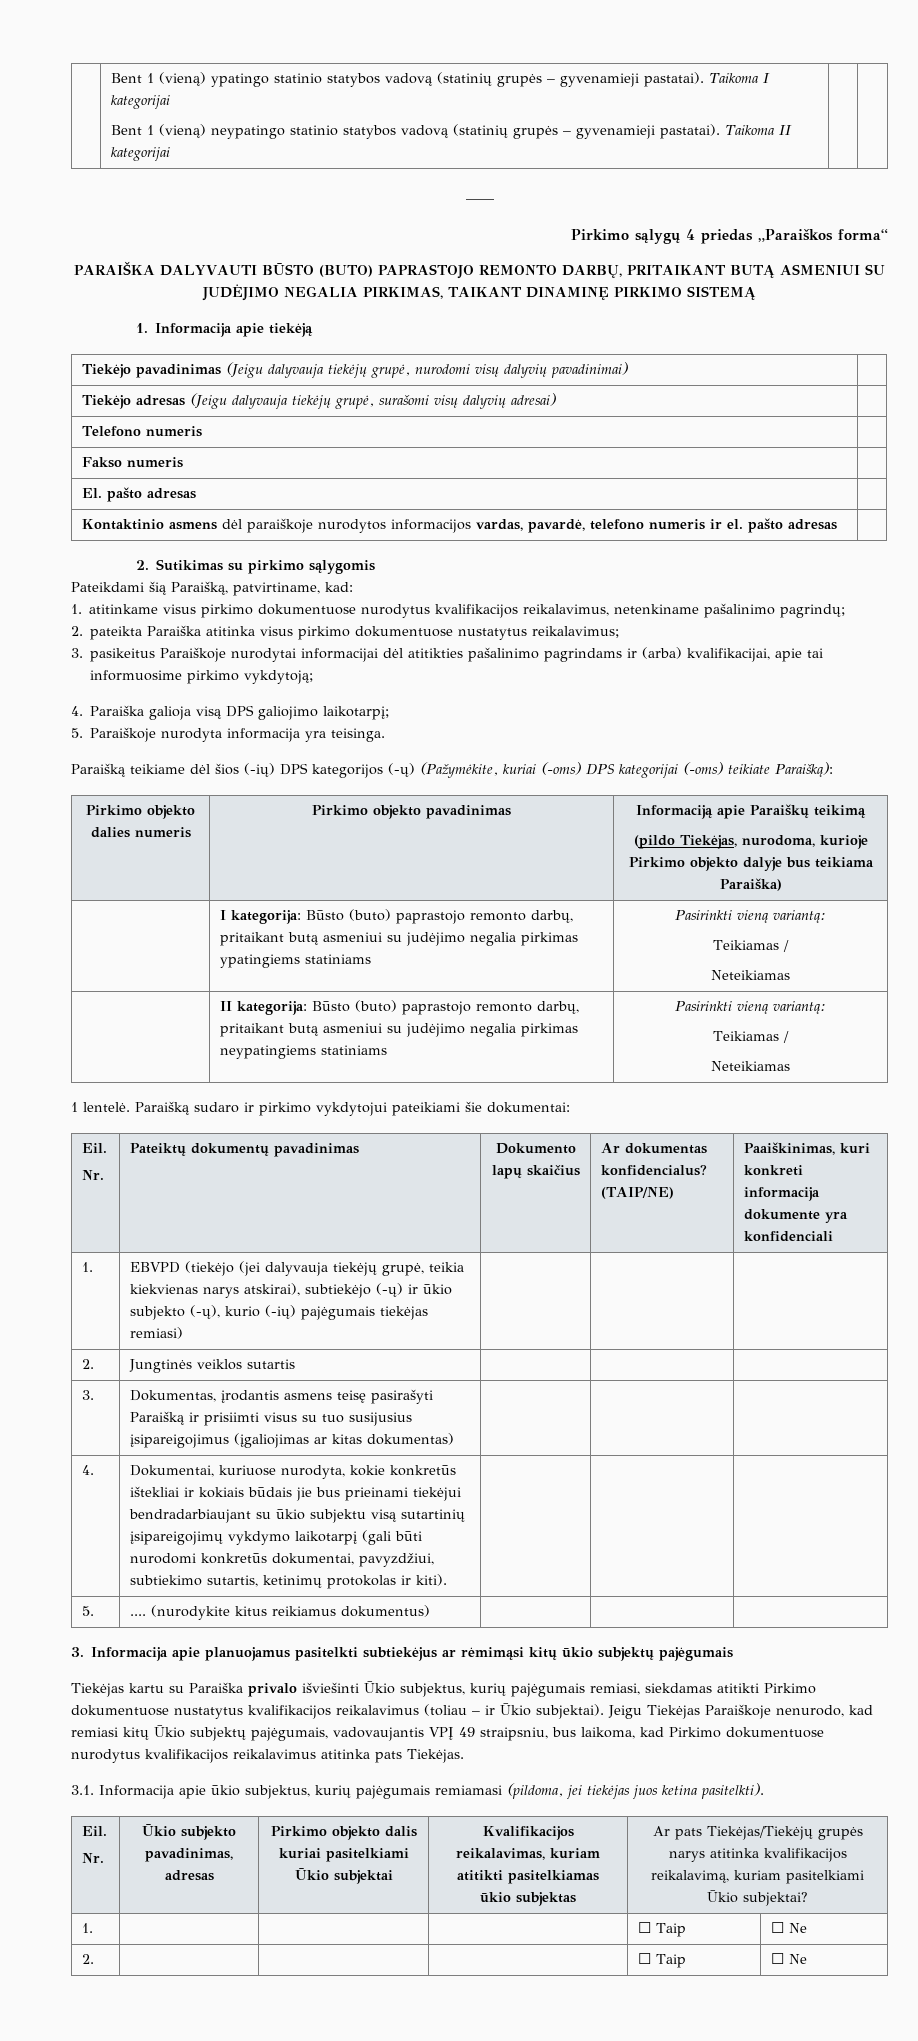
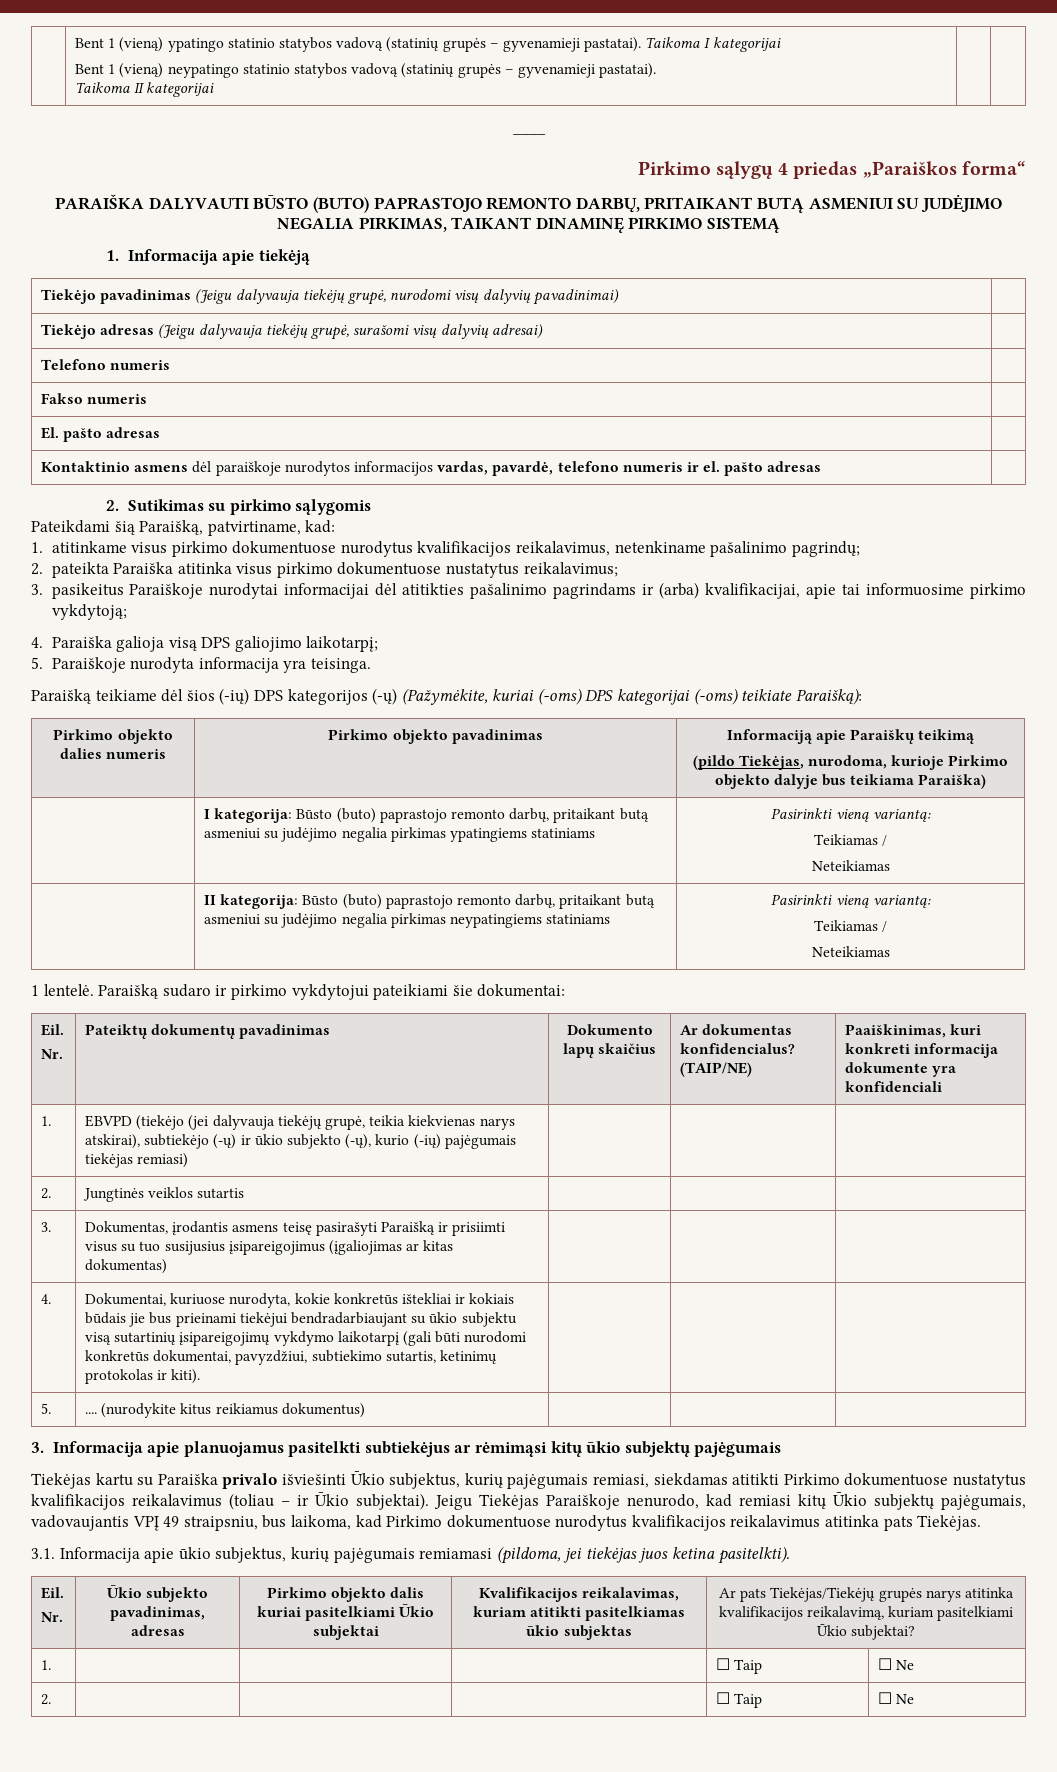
  | Bent 1 (vieną) ypatingo statinio statybos vadovą (statinių grupės – gyvenamieji pastatai). Taikoma I kategorijai
- Bent 1 (vieną) neypatingo statinio statybos vadovą (statinių grupės – gyvenamieji pastatai). Taikoma II kategorijai | |
+ Bent 1 (vieną) neypatingo statinio statybos vadovą (statinių grupės – gyvenamieji pastatai).
+ Taikoma II kategorijai | |

